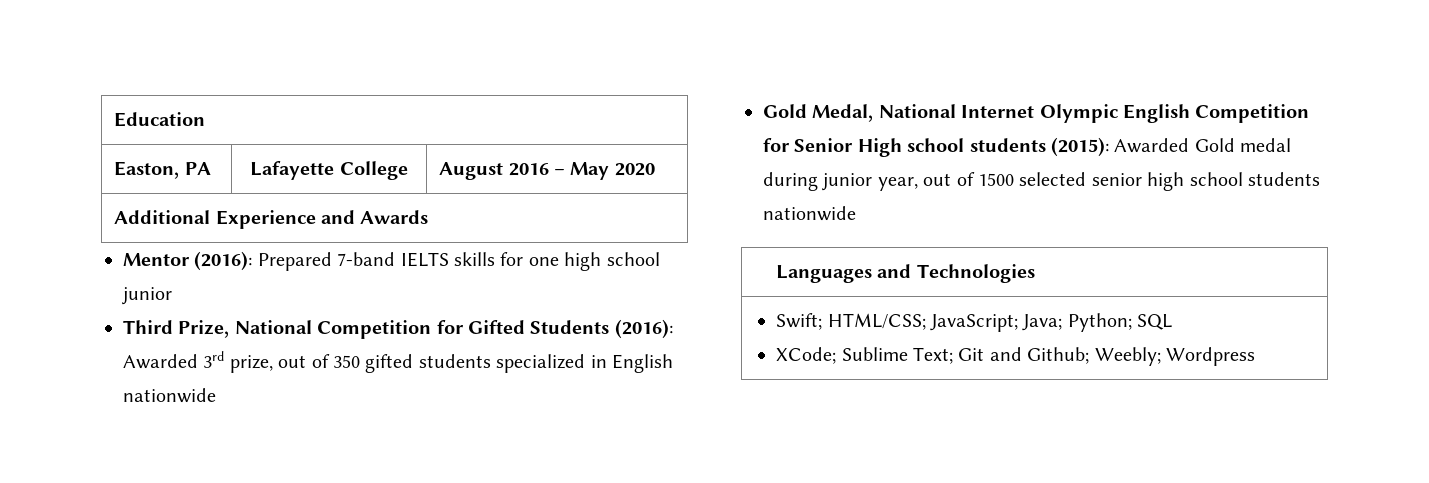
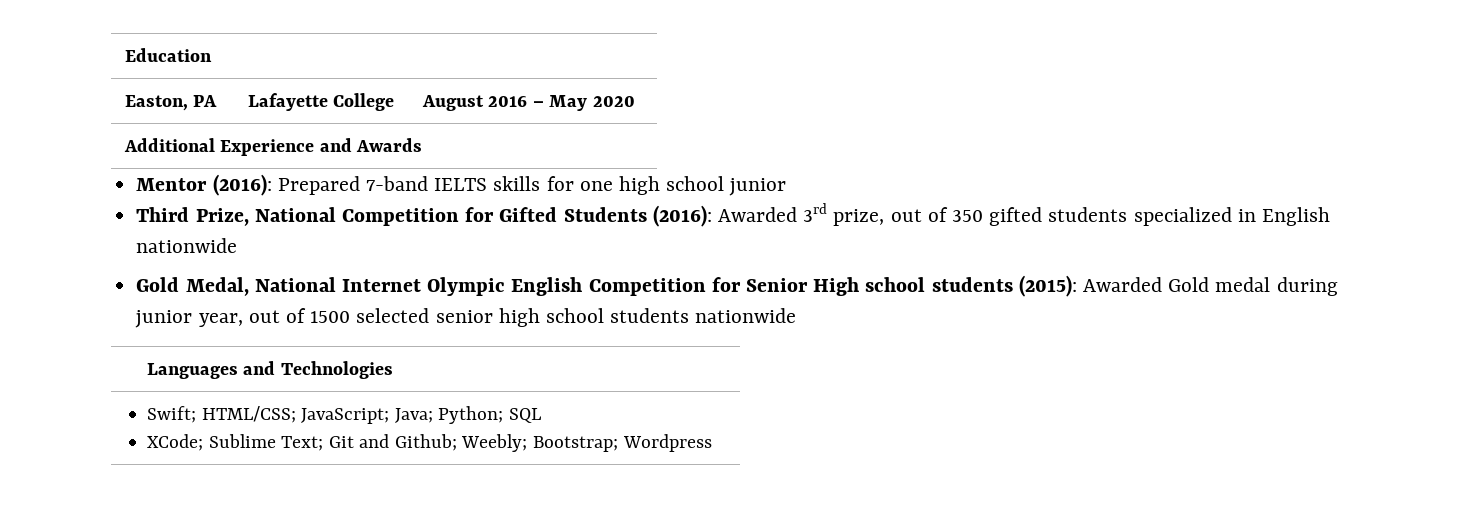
  Swift; HTML/CSS; JavaScript; Java; Python; SQL
- XCode; Sublime Text; Git and Github; Weebly; Wordpress
+ XCode; Sublime Text; Git and Github; Weebly; Bootstrap; Wordpress

